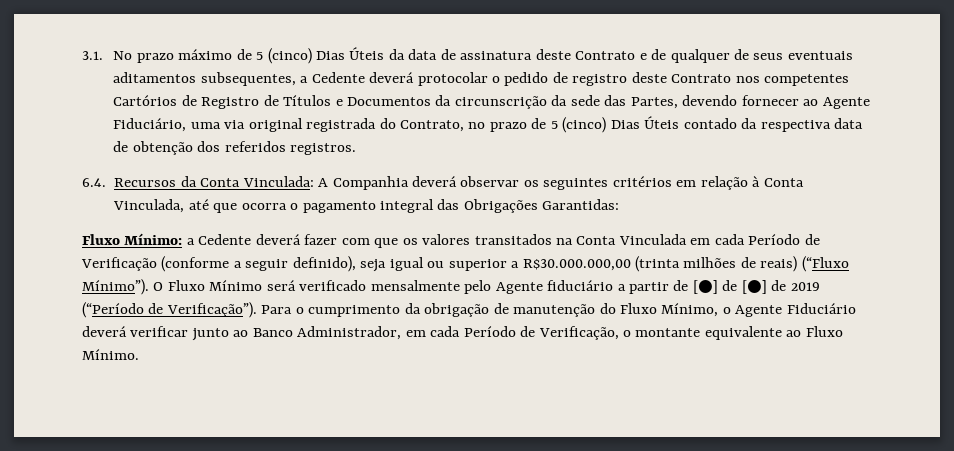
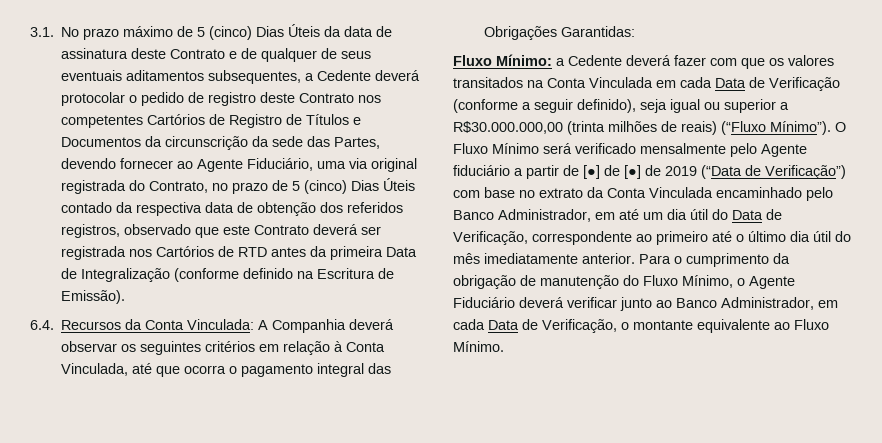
- 3.1. No prazo máximo de 5 (cinco) Dias Úteis da data de assinatura deste Contrato e de qualquer de seus eventuais aditamentos subsequentes, a Cedente deverá protocolar o pedido de registro deste Contrato nos competentes Cartórios de Registro de Títulos e Documentos da circunscrição da sede das Partes, devendo fornecer ao Agente Fiduciário, uma via original registrada do Contrato, no prazo de 5 (cinco) Dias Úteis contado da respectiva data de obtenção dos referidos registros.
+ 3.1. No prazo máximo de 5 (cinco) Dias Úteis da data de assinatura deste Contrato e de qualquer de seus eventuais aditamentos subsequentes, a Cedente deverá protocolar o pedido de registro deste Contrato nos competentes Cartórios de Registro de Títulos e Documentos da circunscrição da sede das Partes, devendo fornecer ao Agente Fiduciário, uma via original registrada do Contrato, no prazo de 5 (cinco) Dias Úteis contado da respectiva data de obtenção dos referidos registros, observado que este Contrato deverá ser registrada nos Cartórios de RTD antes da primeira Data de Integralização (conforme definido na Escritura de Emissão).
- Fluxo Mínimo: a Cedente deverá fazer com que os valores transitados na Conta Vinculada em cada Período de Verificação (conforme a seguir definido), seja igual ou superior a R$30.000.000,00 (trinta milhões de reais) (“Fluxo Mínimo”).
+ Fluxo Mínimo: a Cedente deverá fazer com que os valores transitados na Conta Vinculada em cada Data de Verificação (conforme a seguir definido), seja igual ou superior a R$30.000.000,00 (trinta milhões de reais) (“Fluxo Mínimo”).
- O Fluxo Mínimo será verificado mensalmente pelo Agente fiduciário a partir de [●] de [●] de 2019 (“Período de Verificação”).
+ O Fluxo Mínimo será verificado mensalmente pelo Agente fiduciário a partir de [●] de [●] de 2019 (“Data de Verificação”) com base no extrato da Conta Vinculada encaminhado pelo Banco Administrador, em até um dia útil do Data de Verificação, correspondente ao primeiro até o último dia útil do mês imediatamente anterior.
- Para o cumprimento da obrigação de manutenção do Fluxo Mínimo, o Agente Fiduciário deverá verificar junto ao Banco Administrador, em cada Período de Verificação, o montante equivalente ao Fluxo Mínimo.
+ Para o cumprimento da obrigação de manutenção do Fluxo Mínimo, o Agente Fiduciário deverá verificar junto ao Banco Administrador, em cada Data de Verificação, o montante equivalente ao Fluxo Mínimo.

